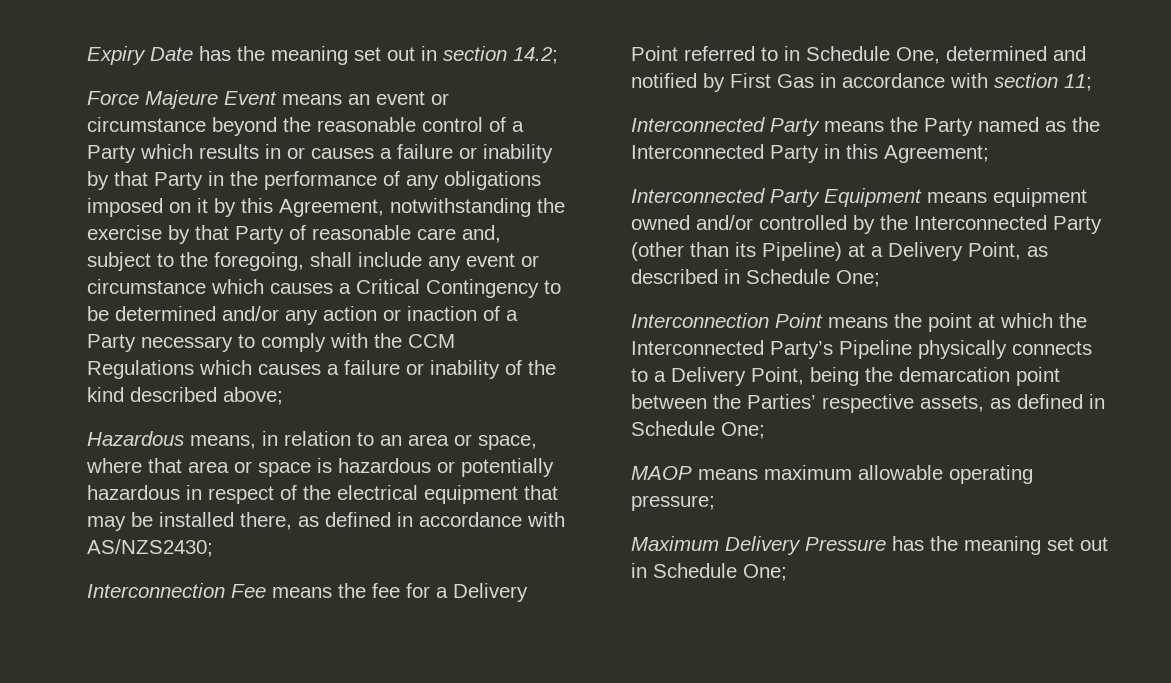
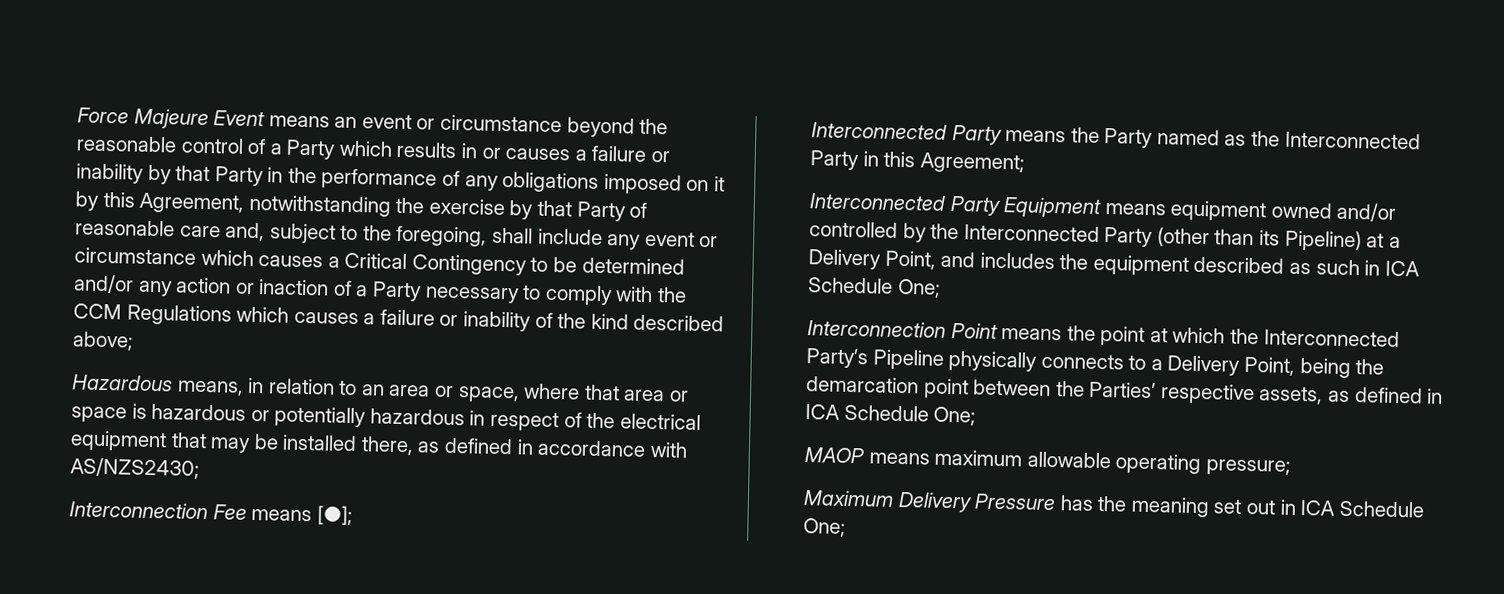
- Expiry Date has the meaning set out in section 14.2;
- Interconnection Fee means the fee for a Delivery Point referred to in Schedule One, determined and notified by First Gas in accordance with section 11;
+ Interconnection Fee means [●];
- Interconnected Party Equipment means equipment owned and/or controlled by the Interconnected Party (other than its Pipeline) at a Delivery Point, as described in Schedule One;
+ Interconnected Party Equipment means equipment owned and/or controlled by the Interconnected Party (other than its Pipeline) at a Delivery Point, and includes the equipment described as such in ICA Schedule One;
- Interconnection Point means the point at which the Interconnected Party’s Pipeline physically connects to a Delivery Point, being the demarcation point between the Parties’ respective assets, as defined in Schedule One;
+ Interconnection Point means the point at which the Interconnected Party’s Pipeline physically connects to a Delivery Point, being the demarcation point between the Parties’ respective assets, as defined in ICA Schedule One;
- Maximum Delivery Pressure has the meaning set out in Schedule One;
+ Maximum Delivery Pressure has the meaning set out in ICA Schedule One;

